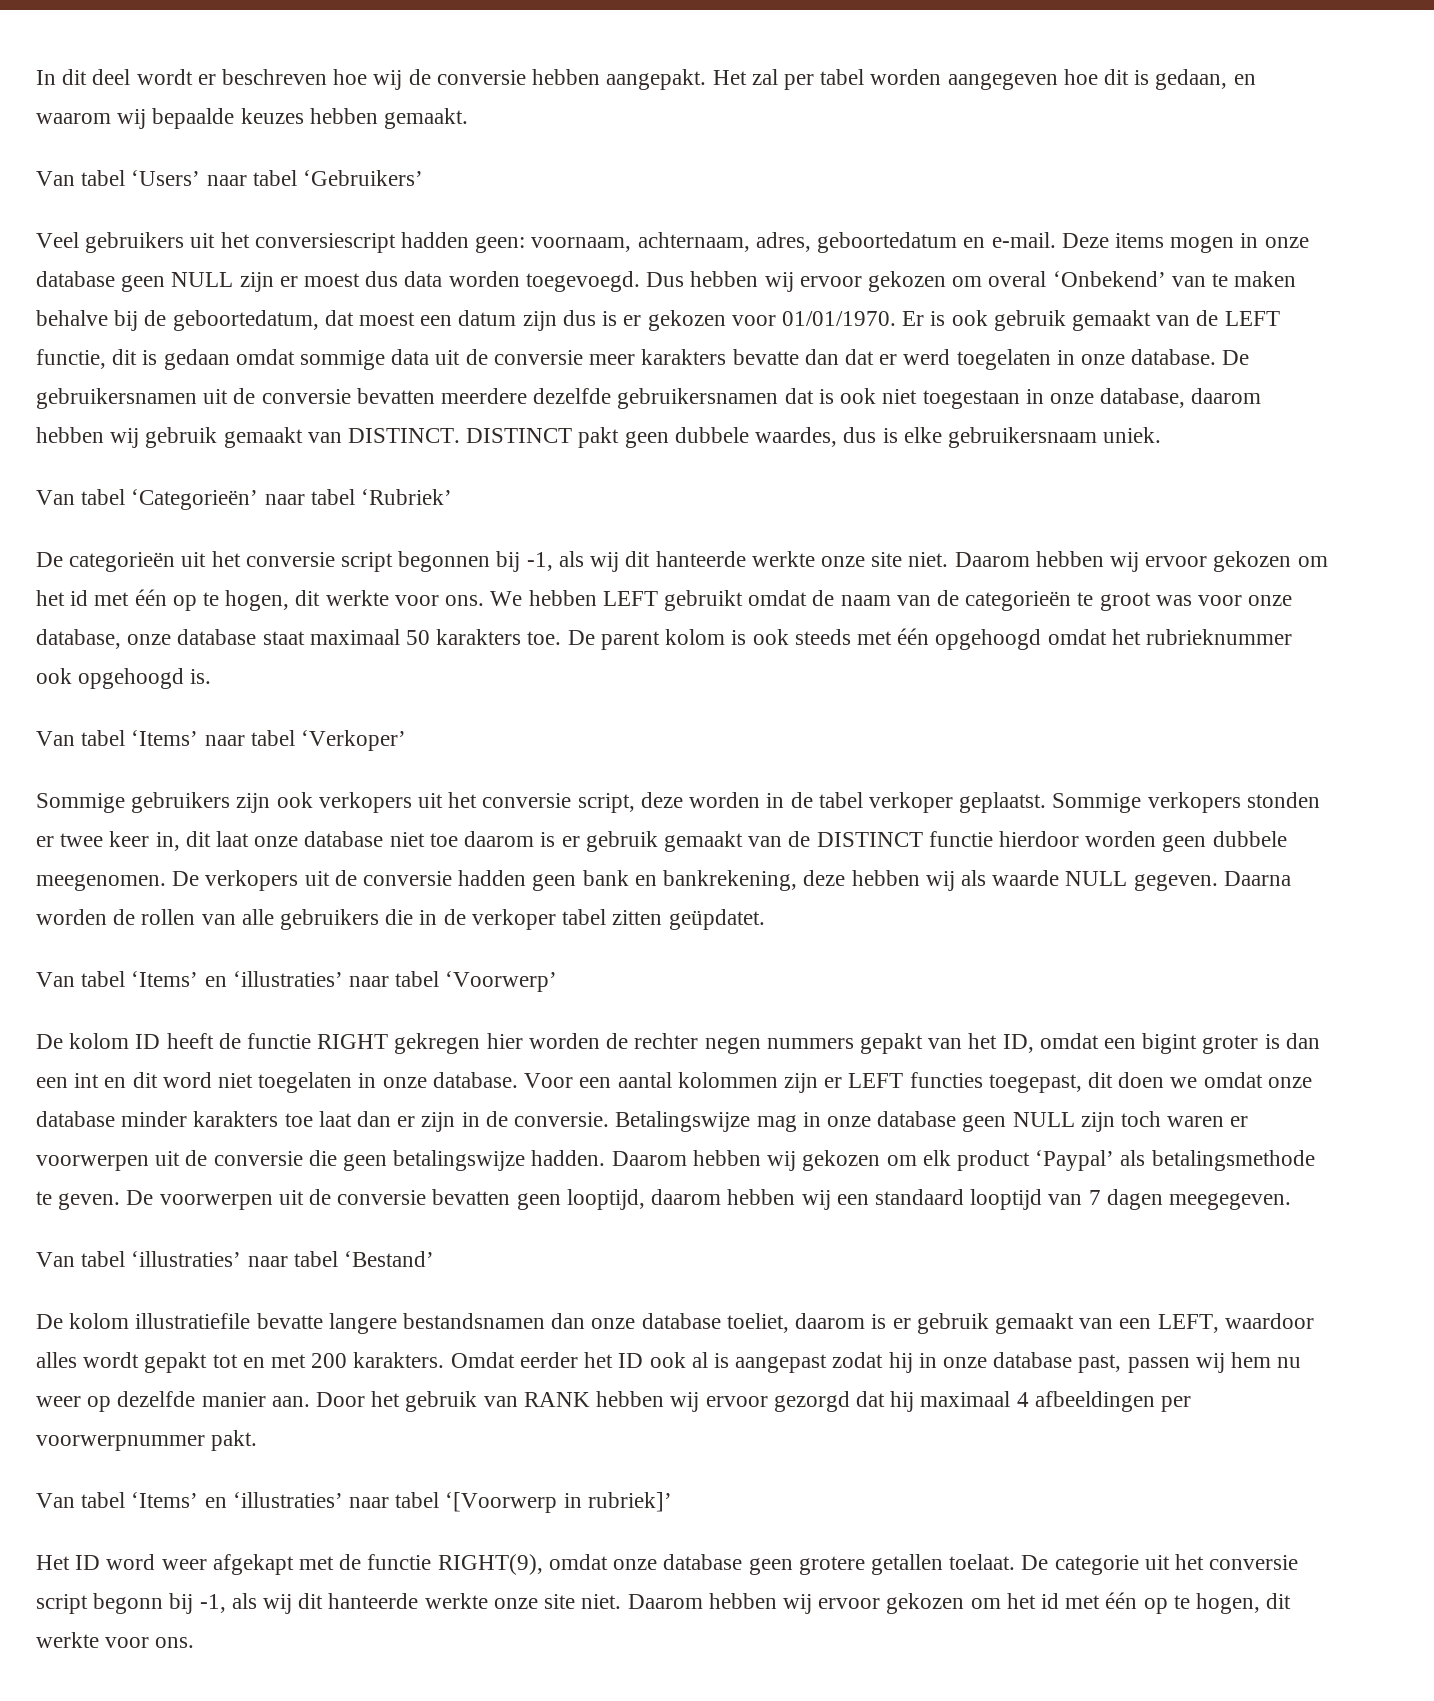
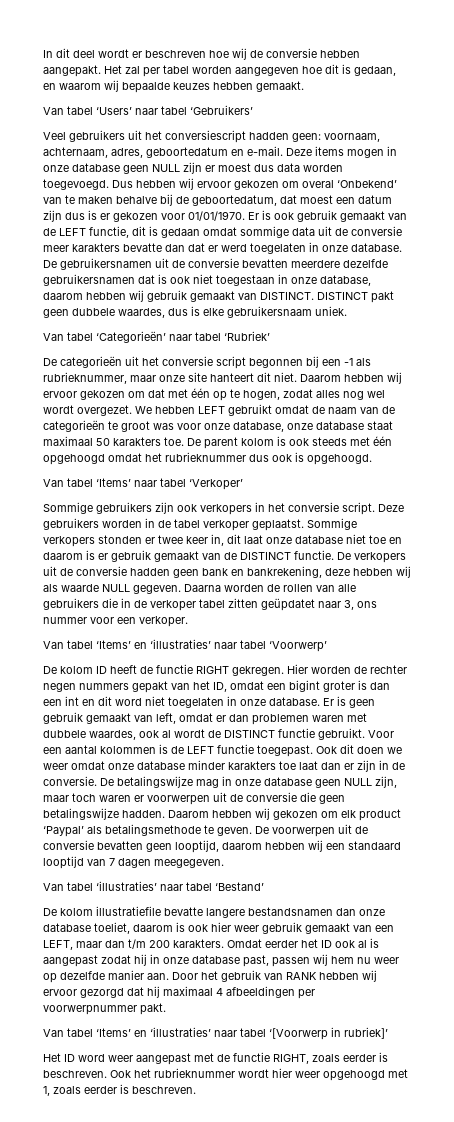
- De categorieën uit het conversie script begonnen bij -1, als wij dit hanteerde werkte onze site niet. Daarom hebben wij ervoor gekozen om het id met één op te hogen, dit werkte voor ons.
+ De categorieën uit het conversie script begonnen bij een -1 als rubrieknummer, maar onze site hanteert dit niet. Daarom hebben wij ervoor gekozen om dat met één op te hogen, zodat alles nog wel wordt overgezet.
- De parent kolom is ook steeds met één opgehoogd omdat het rubrieknummer ook opgehoogd is.
+ De parent kolom is ook steeds met één opgehoogd omdat het rubrieknummer dus ook is opgehoogd.
- Sommige gebruikers zijn ook verkopers uit het conversie script, deze worden in de tabel verkoper geplaatst.
+ Sommige gebruikers zijn ook verkopers in het conversie script. Deze gebruikers worden in de tabel verkoper geplaatst.
- Sommige verkopers stonden er twee keer in, dit laat onze database niet toe daarom is er gebruik gemaakt van de DISTINCT functie hierdoor worden geen dubbele meegenomen.
+ Sommige verkopers stonden er twee keer in, dit laat onze database niet toe en daarom is er gebruik gemaakt van de DISTINCT functie.
- Daarna worden de rollen van alle gebruikers die in de verkoper tabel zitten geüpdatet.
+ Daarna worden de rollen van alle gebruikers die in de verkoper tabel zitten geüpdatet naar 3, ons nummer voor een verkoper.
- De kolom ID heeft de functie RIGHT gekregen hier worden de rechter negen nummers gepakt van het ID, omdat een bigint groter is dan een int en dit word niet toegelaten in onze database.
+ De kolom ID heeft de functie RIGHT gekregen. Hier worden de rechter negen nummers gepakt van het ID, omdat een bigint groter is dan een int en dit word niet toegelaten in onze database.
- Voor een aantal kolommen zijn er LEFT functies toegepast, dit doen we omdat onze database minder karakters toe laat dan er zijn in de conversie.
+ Er is geen gebruik gemaakt van left, omdat er dan problemen waren met dubbele waardes, ook al wordt de DISTINCT functie gebruikt. Voor een aantal kolommen is de LEFT functie toegepast. Ook dit doen we weer omdat onze database minder karakters toe laat dan er zijn in de conversie.
- Betalingswijze mag in onze database geen NULL zijn toch waren er voorwerpen uit de conversie die geen betalingswijze hadden.
+ De betalingswijze mag in onze database geen NULL zijn, maar toch waren er voorwerpen uit de conversie die geen betalingswijze hadden.
- De kolom illustratiefile bevatte langere bestandsnamen dan onze database toeliet, daarom is er gebruik gemaakt van een LEFT, waardoor alles wordt gepakt tot en met 200 karakters.
+ De kolom illustratiefile bevatte langere bestandsnamen dan onze database toeliet, daarom is ook hier weer gebruik gemaakt van een LEFT, maar dan t/m 200 karakters.
- Het ID word weer afgekapt met de functie RIGHT(9), omdat onze database geen grotere getallen toelaat. De categorie uit het conversie script begonn bij -1, als wij dit hanteerde werkte onze site niet. Daarom hebben wij ervoor gekozen om het id met één op te hogen, dit werkte voor ons.
+ Het ID word weer aangepast met de functie RIGHT, zoals eerder is beschreven. Ook het rubrieknummer wordt hier weer opgehoogd met 1, zoals eerder is beschreven.

